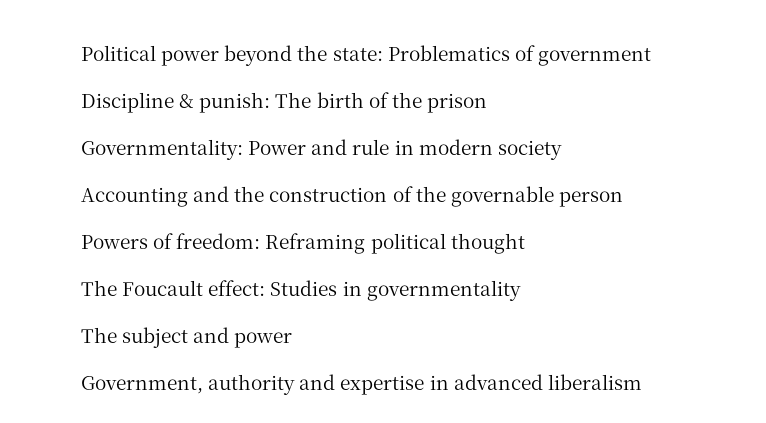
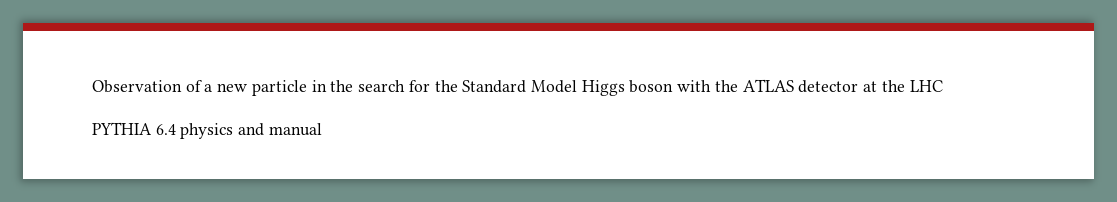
- Political power beyond the state: Problematics of government
- Discipline & punish: The birth of the prison
- Governmentality: Power and rule in modern society
- Accounting and the construction of the governable person
- Powers of freedom: Reframing political thought
- The Foucault effect: Studies in governmentality
- The subject and power
- Government, authority and expertise in advanced liberalism
+ Observation of a new particle in the search for the Standard Model Higgs boson with the ATLAS detector at the LHC
+ PYTHIA 6.4 physics and manual

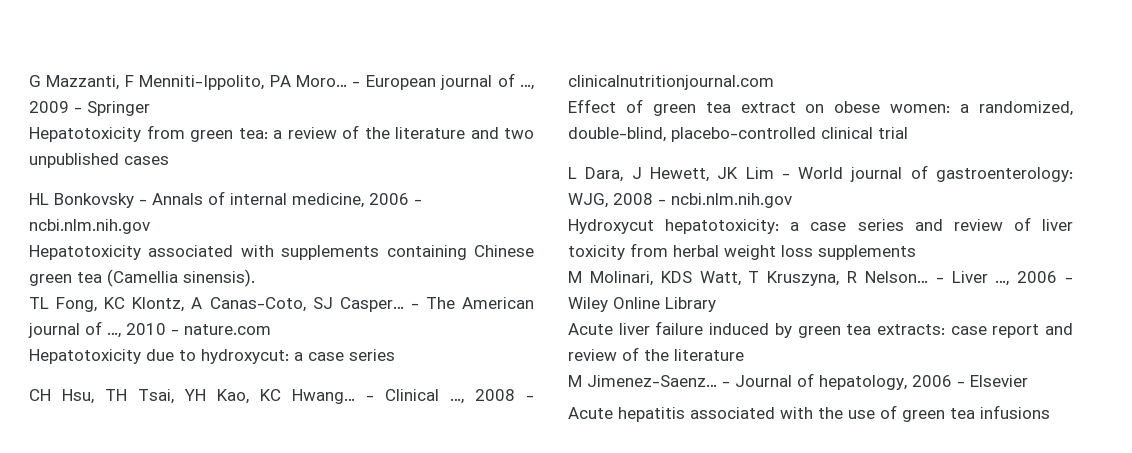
- Observation of a new particle in the search for the Standard Model Higgs boson with the ATLAS detector at the LHC
- PYTHIA 6.4 physics and manual
+ G Mazzanti, F Menniti-Ippolito, PA Moro… - European journal of …, 2009 - Springer
+ Hepatotoxicity from green tea: a review of the literature and two unpublished cases
+ HL Bonkovsky - Annals of internal medicine, 2006 - ncbi.nlm.nih.gov
+ Hepatotoxicity associated with supplements containing Chinese green tea (Camellia sinensis).
+ TL Fong, KC Klontz, A Canas-Coto, SJ Casper… - The American journal of …, 2010 - nature.com
+ Hepatotoxicity due to hydroxycut: a case series
+ CH Hsu, TH Tsai, YH Kao, KC Hwang… - Clinical …, 2008 - clinicalnutritionjournal.com
+ Effect of green tea extract on obese women: a randomized, double-blind, placebo-controlled clinical trial
+ L Dara, J Hewett, JK Lim - World journal of gastroenterology: WJG, 2008 - ncbi.nlm.nih.gov
+ Hydroxycut hepatotoxicity: a case series and review of liver toxicity from herbal weight loss supplements
+ M Molinari, KDS Watt, T Kruszyna, R Nelson… - Liver …, 2006 - Wiley Online Library
+ Acute liver failure induced by green tea extracts: case report and review of the literature
+ M Jimenez-Saenz… - Journal of hepatology, 2006 - Elsevier
+ Acute hepatitis associated with the use of green tea infusions

